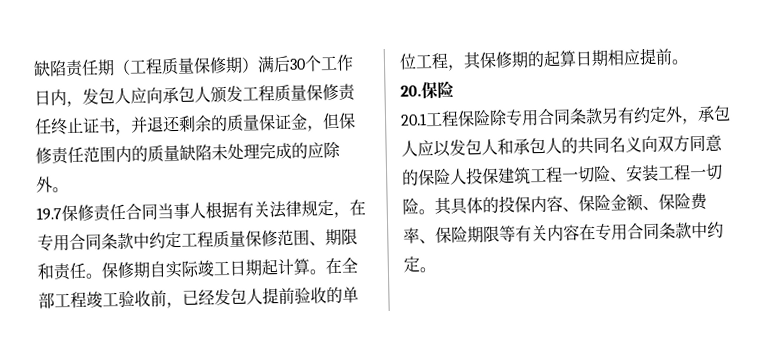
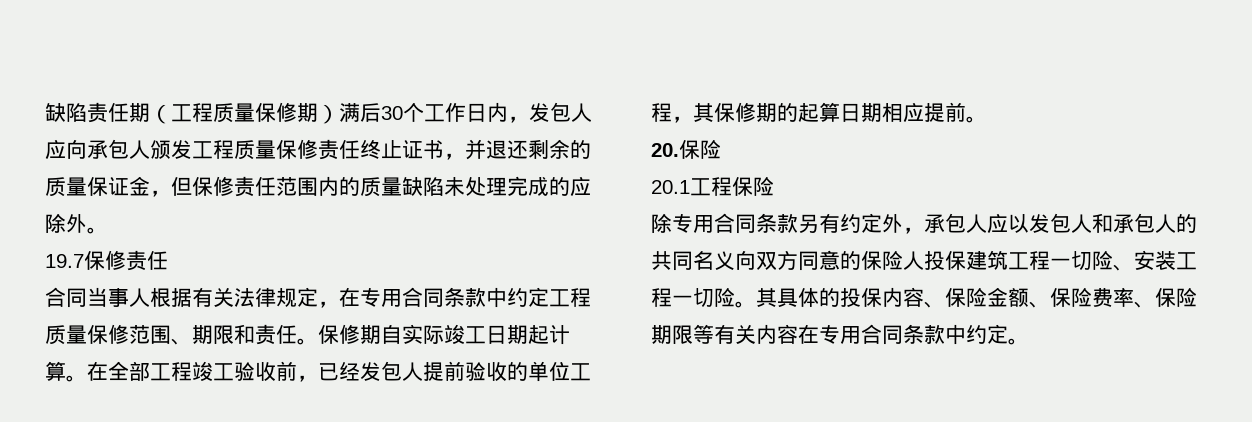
- 19.7保修责任合同当事人根据有关法律规定，在专用合同条款中约定工程质量保修范围、期限和责任。
+ 19.7保修责任
+ 合同当事人根据有关法律规定，在专用合同条款中约定工程质量保修范围、期限和责任。
- 20.1工程保险除专用合同条款另有约定外，承包人应以发包人和承包人的共同名义向双方同意的保险人投保建筑工程一切险、安装工程一切险。
+ 20.1工程保险
+ 除专用合同条款另有约定外，承包人应以发包人和承包人的共同名义向双方同意的保险人投保建筑工程一切险、安装工程一切险。

